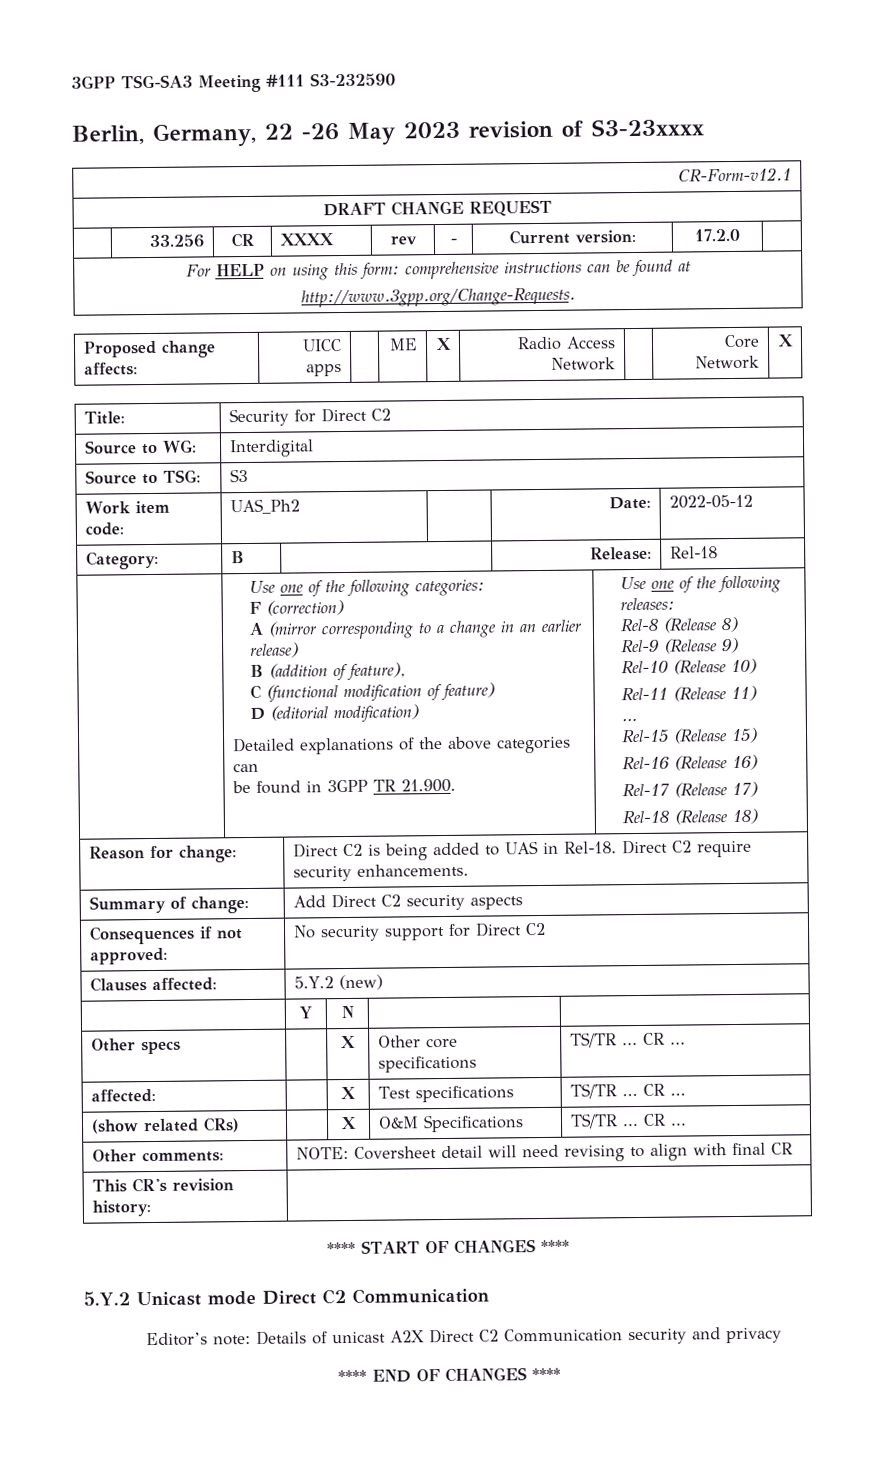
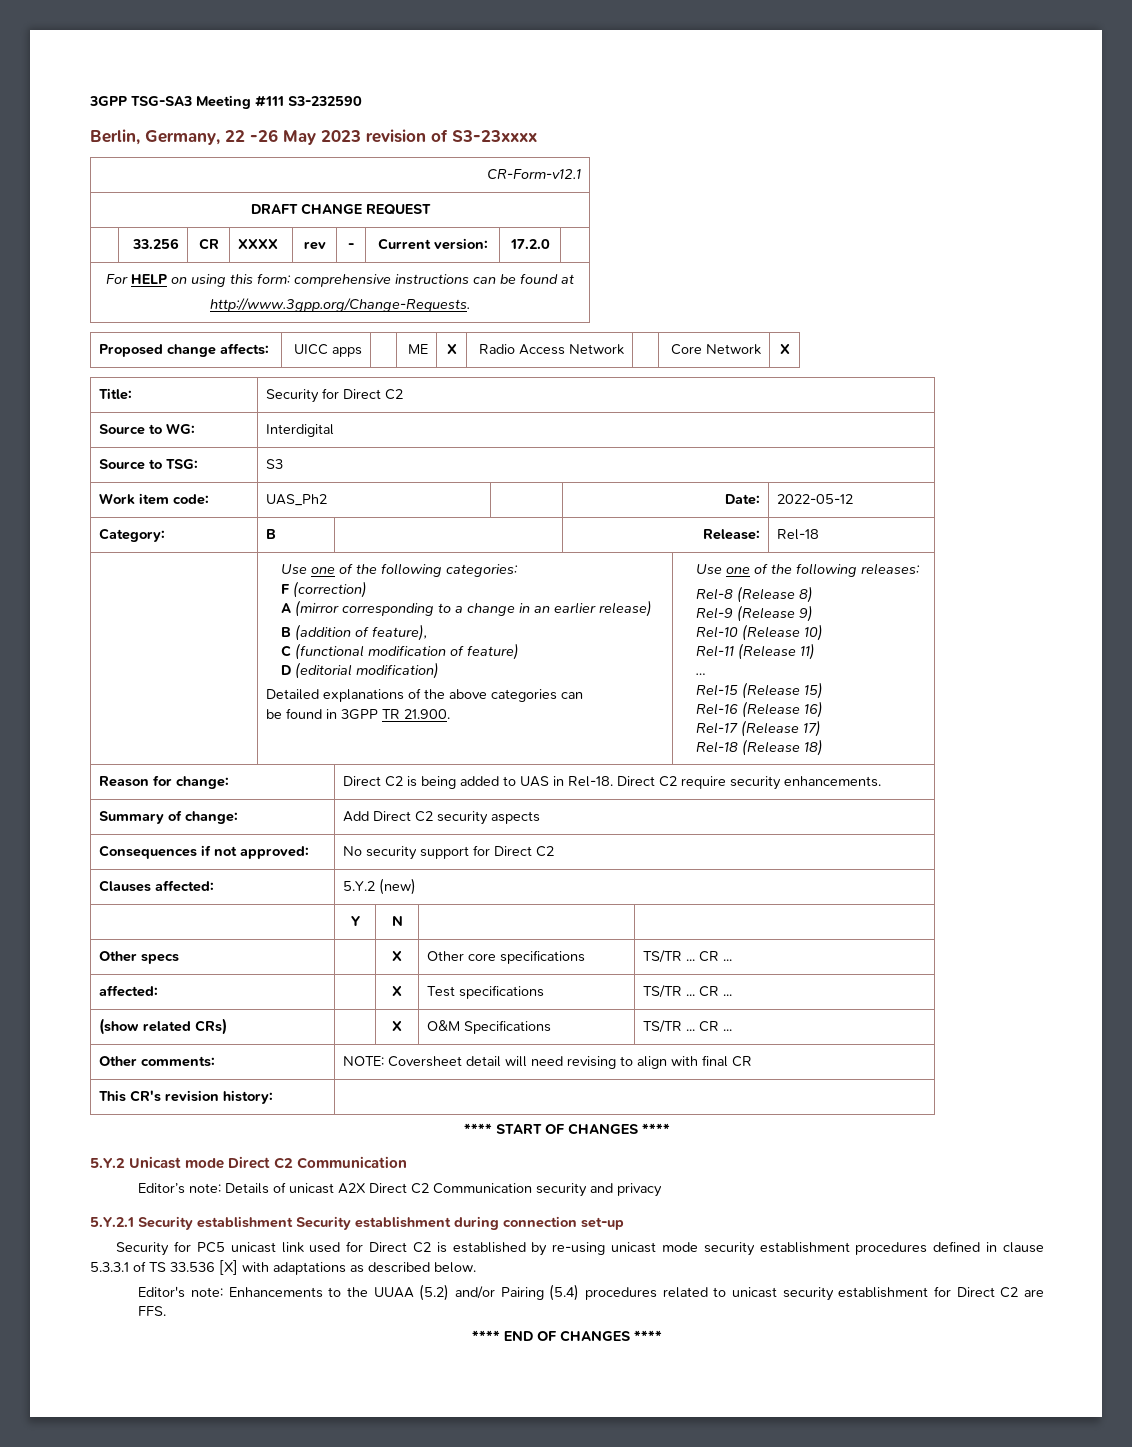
+ 5.Y.2.1 Security establishment Security establishment during connection set-up
+ Security for PC5 unicast link used for Direct C2 is established by re-using unicast mode security establishment procedures defined in clause 5.3.3.1 of TS 33.536 [X] with adaptations as described below.
+ Editor's note: Enhancements to the UUAA (5.2) and/or Pairing (5.4) procedures related to unicast security establishment for Direct C2 are FFS.

